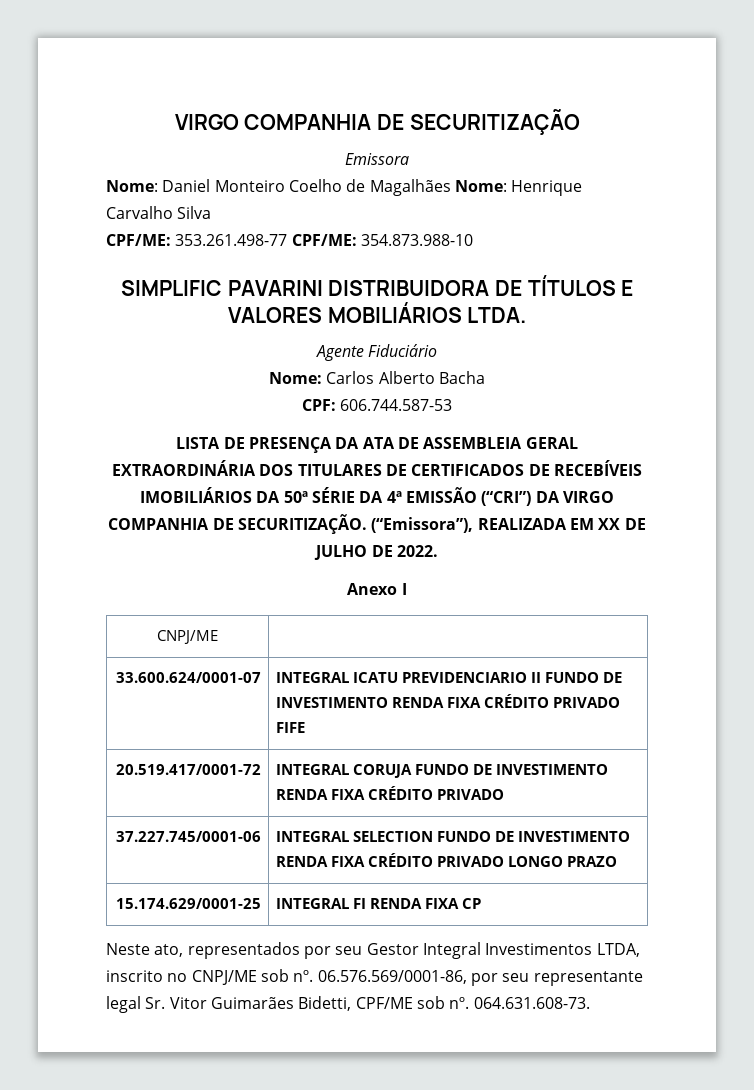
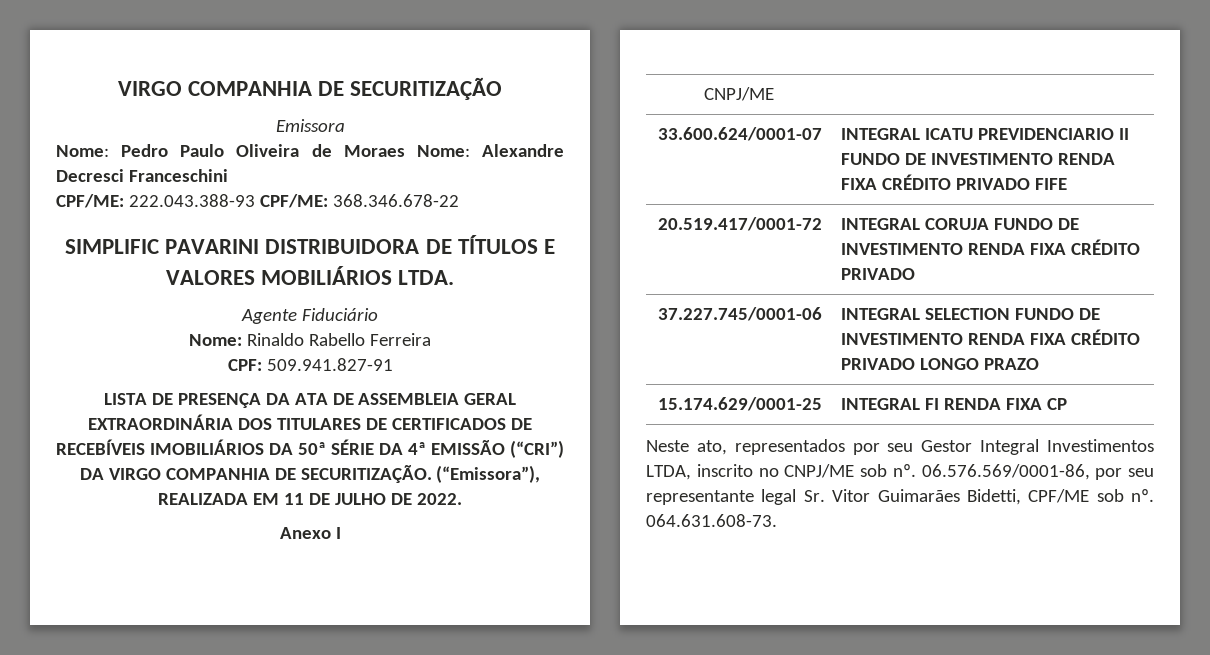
- Nome: Daniel Monteiro Coelho de Magalhães Nome: Henrique Carvalho Silva
- CPF/ME: 353.261.498-77 CPF/ME: 354.873.988-10
+ Nome: Pedro Paulo Oliveira de Moraes Nome: Alexandre Decresci Franceschini
+ CPF/ME: 222.043.388-93 CPF/ME: 368.346.678-22
- Nome: Carlos Alberto Bacha
+ Nome: Rinaldo Rabello Ferreira
- CPF: 606.744.587-53
+ CPF: 509.941.827-91
- (“Emissora”), REALIZADA EM XX DE JULHO DE 2022.
+ (“Emissora”), REALIZADA EM 11 DE JULHO DE 2022.

